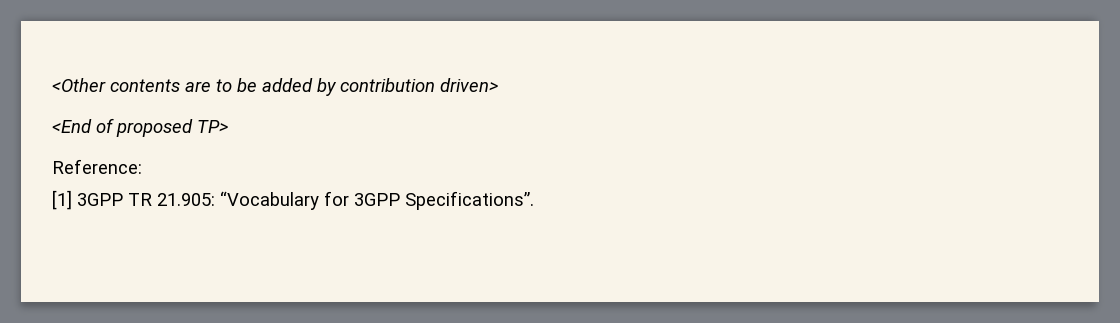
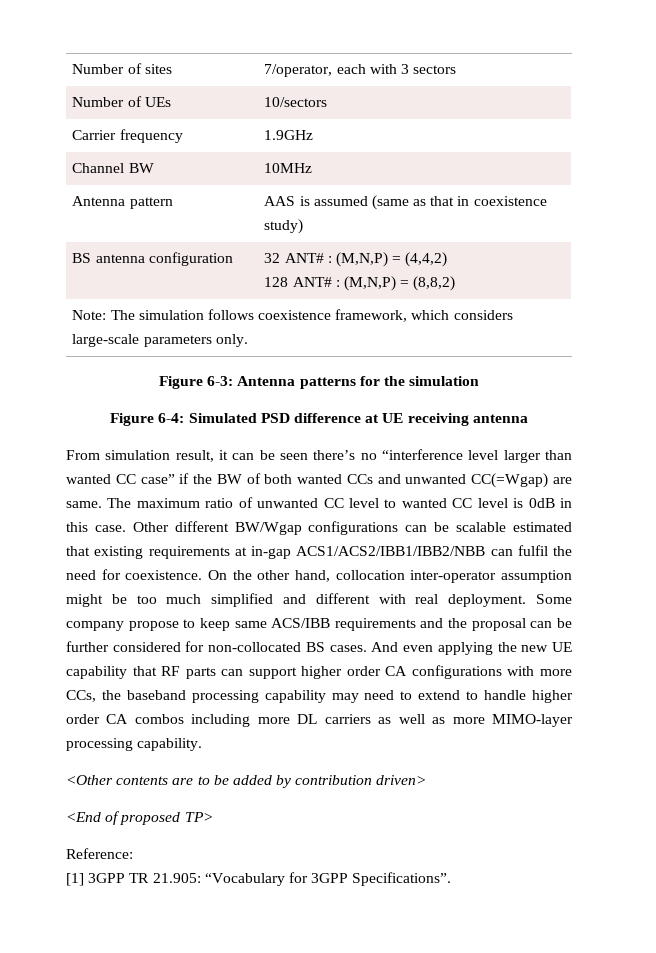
+ Number of sites | 7/operator, each with 3 sectors
+ Number of UEs | 10/sectors
+ Carrier frequency | 1.9GHz
+ Channel BW | 10MHz
+ Antenna pattern | AAS is assumed (same as that in coexistence study)
+ BS antenna configuration | 32 ANT# : (M,N,P) = (4,4,2)
+ 128 ANT# : (M,N,P) = (8,8,2)
+ Note: The simulation follows coexistence framework, which considers large-scale parameters only.
+ Figure 6-3: Antenna patterns for the simulation
+ Figure 6-4: Simulated PSD difference at UE receiving antenna
+ From simulation result, it can be seen there’s no “interference level larger than wanted CC case” if the BW of both wanted CCs and unwanted CC(=Wgap) are same. The maximum ratio of unwanted CC level to wanted CC level is 0dB in this case. Other different BW/Wgap configurations can be scalable estimated that existing requirements at in-gap ACS1/ACS2/IBB1/IBB2/NBB can fulfil the need for coexistence. On the other hand, collocation inter-operator assumption might be too much simplified and different with real deployment. Some company propose to keep same ACS/IBB requirements and the proposal can be further considered for non-collocated BS cases. And even applying the new UE capability that RF parts can support higher order CA configurations with more CCs, the baseband processing capability may need to extend to handle higher order CA combos including more DL carriers as well as more MIMO-layer processing capability.

